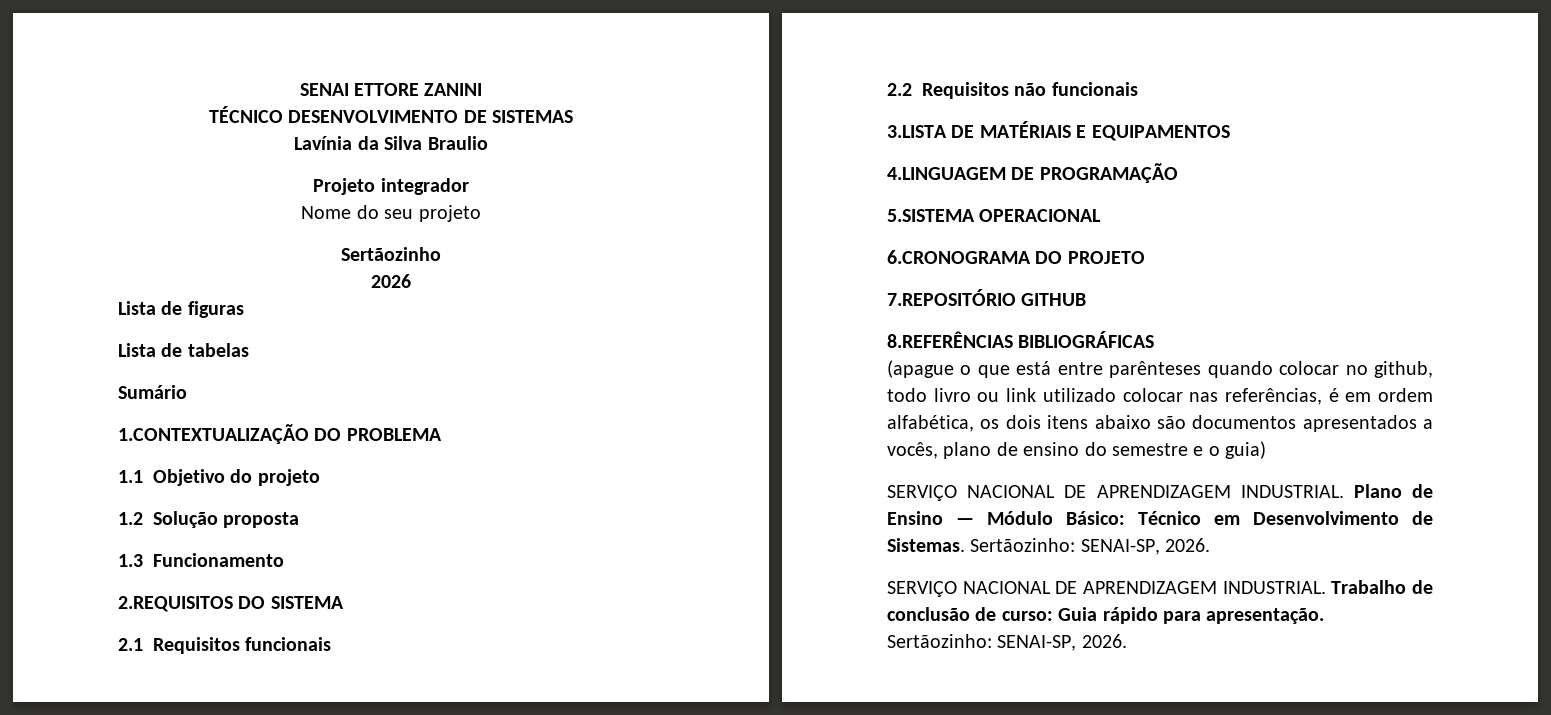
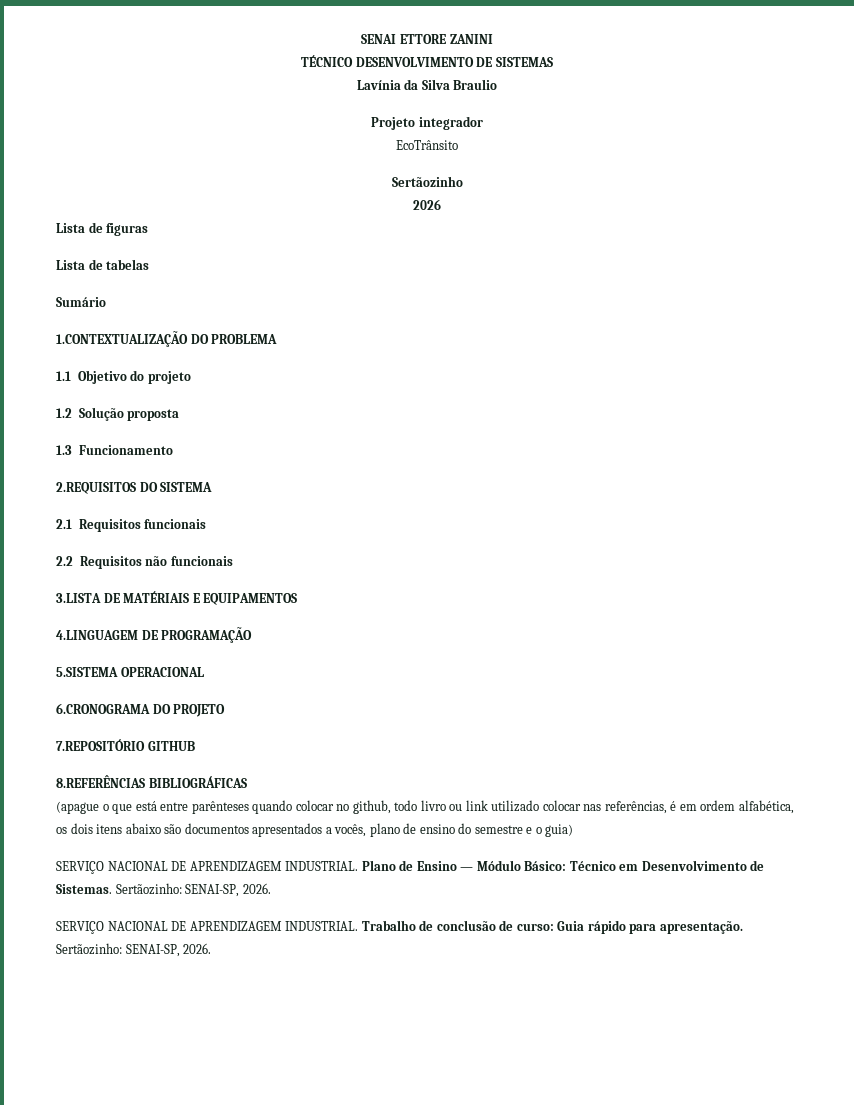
- Nome do seu projeto
+ EcoTrânsito

